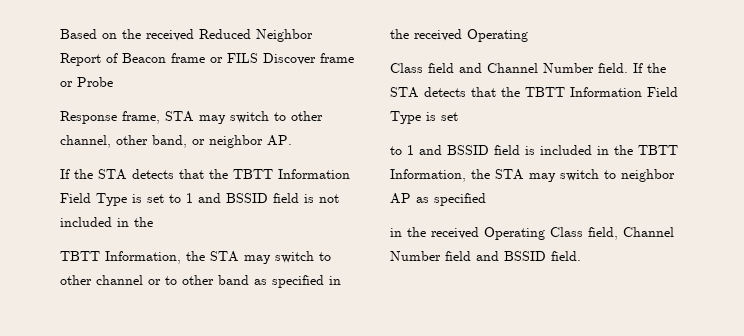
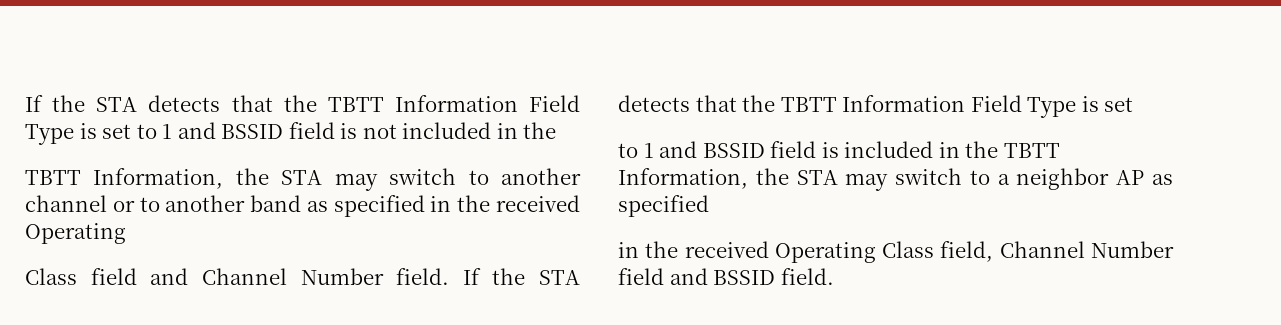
- Based on the received Reduced Neighbor Report of Beacon frame or FILS Discover frame or Probe
- Response frame, STA may switch to other channel, other band, or neighbor AP.
- TBTT Information, the STA may switch to other channel or to other band as specified in the received Operating
+ TBTT Information, the STA may switch to another channel or to another band as specified in the received Operating
- to 1 and BSSID field is included in the TBTT Information, the STA may switch to neighbor AP as specified
+ to 1 and BSSID field is included in the TBTT Information, the STA may switch to a neighbor AP as specified

